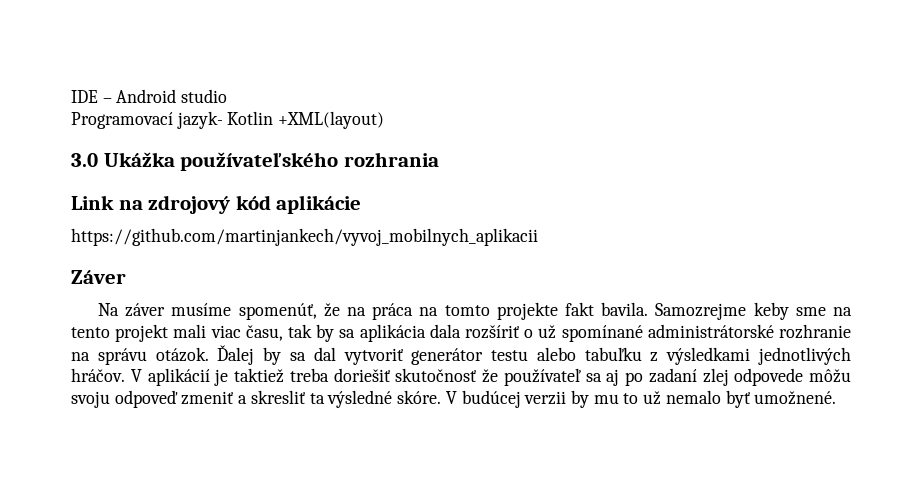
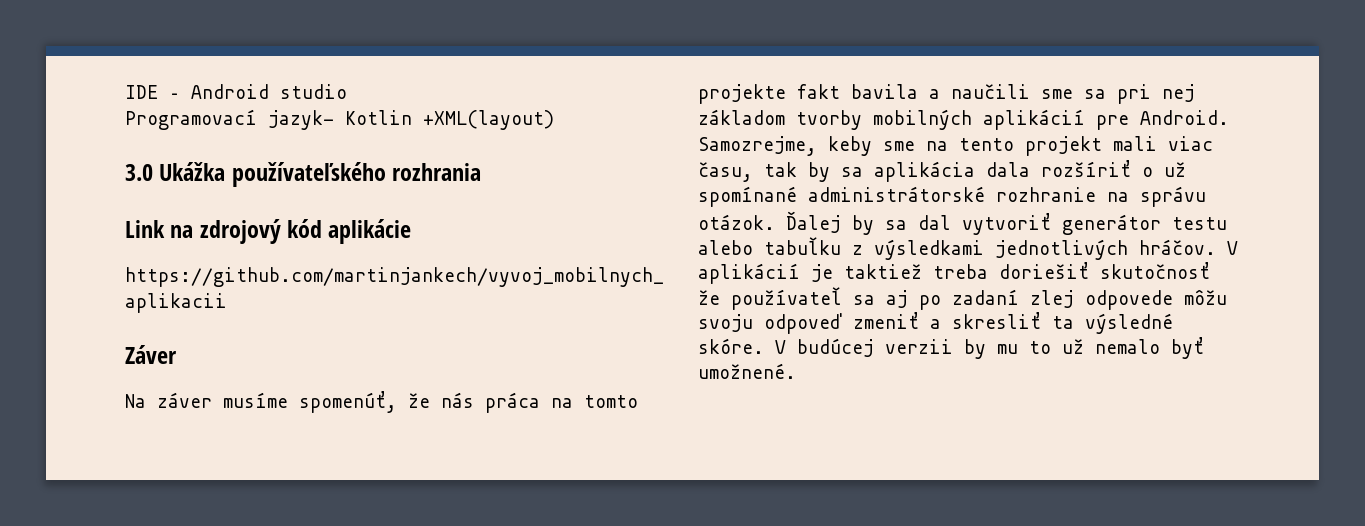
- Na záver musíme spomenúť, že na práca na tomto projekte fakt bavila. Samozrejme keby sme na tento projekt mali viac času, tak by sa aplikácia dala rozšíriť o už spomínané administrátorské rozhranie na správu otázok.
+ Na záver musíme spomenúť, že nás práca na tomto projekte fakt bavila a naučili sme sa pri nej základom tvorby mobilných aplikácií pre Android. Samozrejme, keby sme na tento projekt mali viac času, tak by sa aplikácia dala rozšíriť o už spomínané administrátorské rozhranie na správu otázok.

